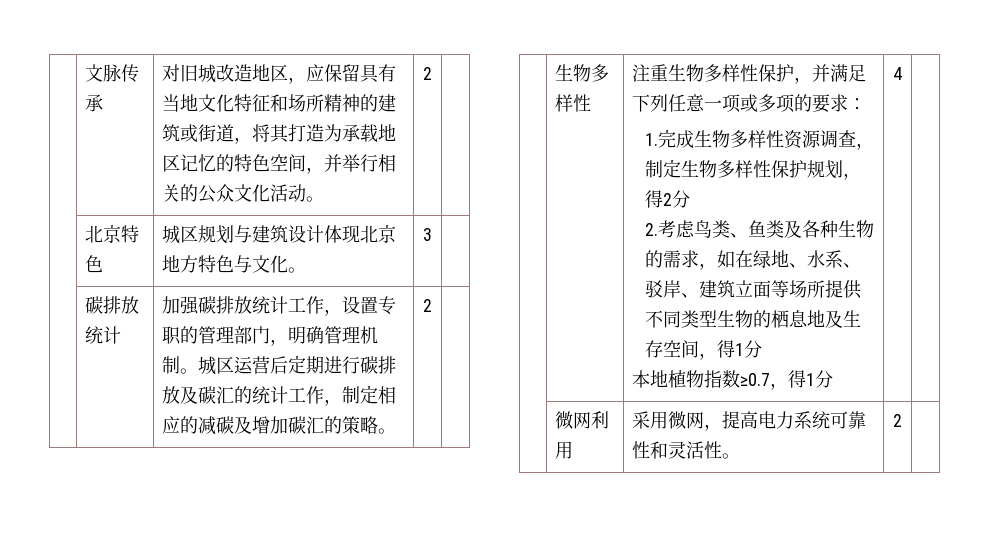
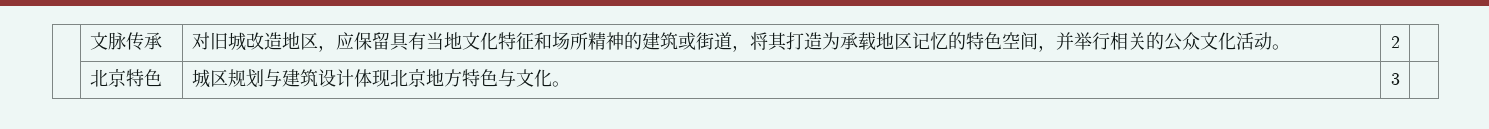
- | 碳排放统计 | 加强碳排放统计工作，设置专职的管理部门，明确管理机制。城区运营后定期进行碳排放及碳汇的统计工作，制定相应的减碳及增加碳汇的策略。 | 2 |
- | 生物多样性 | 注重生物多样性保护，并满足下列任意一项或多项的要求：
- 1.完成生物多样性资源调查，制定生物多样性保护规划，得2分
- 2.考虑鸟类、鱼类及各种生物的需求，如在绿地、水系、驳岸、建筑立面等场所提供不同类型生物的栖息地及生存空间，得1分
- 本地植物指数≥0.7，得1分 | 4 |
- | 微网利用 | 采用微网，提高电力系统可靠性和灵活性。 | 2 |

